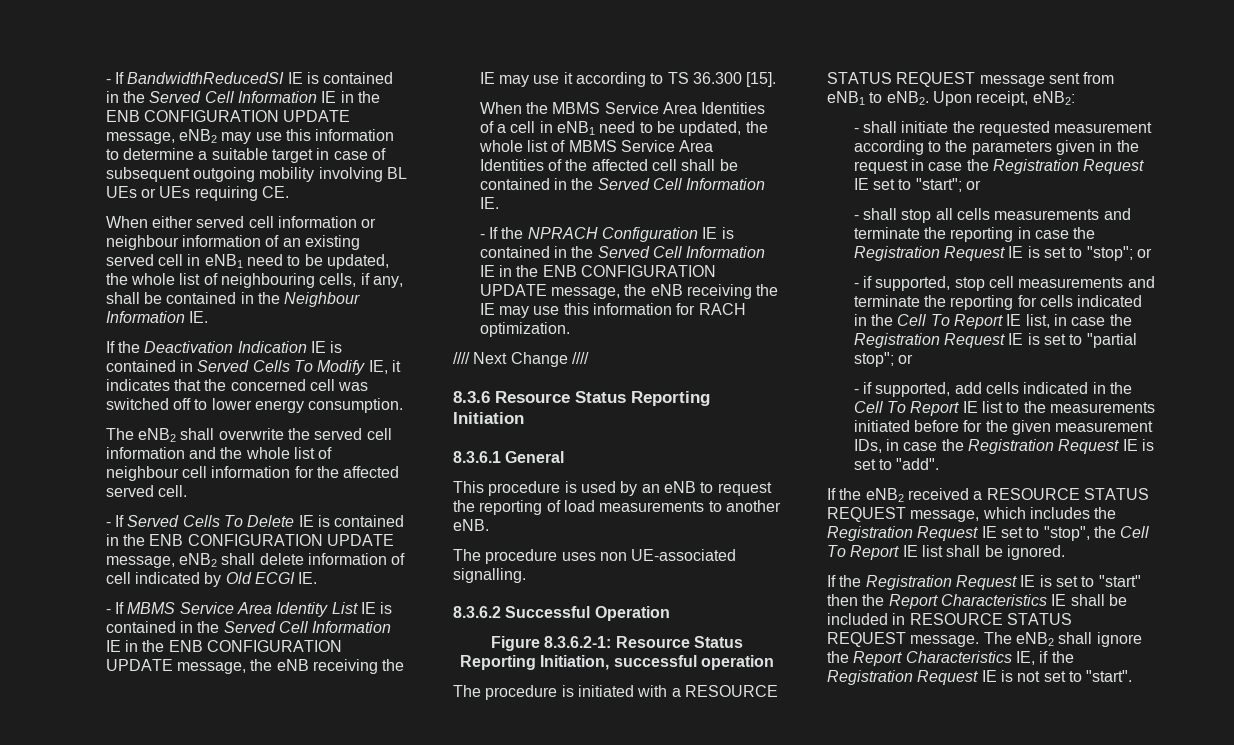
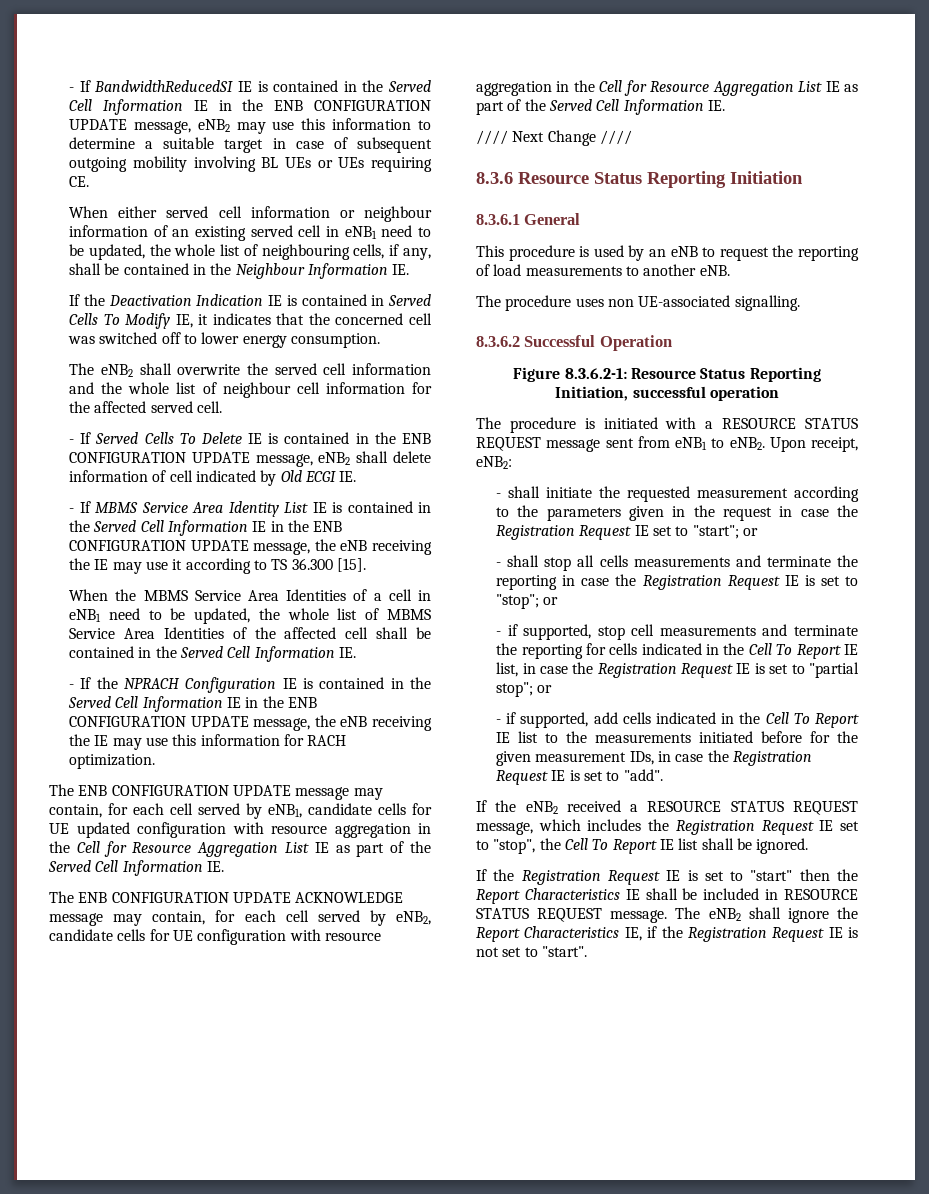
+ The ENB CONFIGURATION UPDATE message may contain, for each cell served by eNB1, candidate cells for UE updated configuration with resource aggregation in the Cell for Resource Aggregation List IE as part of the Served Cell Information IE.
+ The ENB CONFIGURATION UPDATE ACKNOWLEDGE message may contain, for each cell served by eNB2, candidate cells for UE configuration with resource aggregation in the Cell for Resource Aggregation List IE as part of the Served Cell Information IE.

